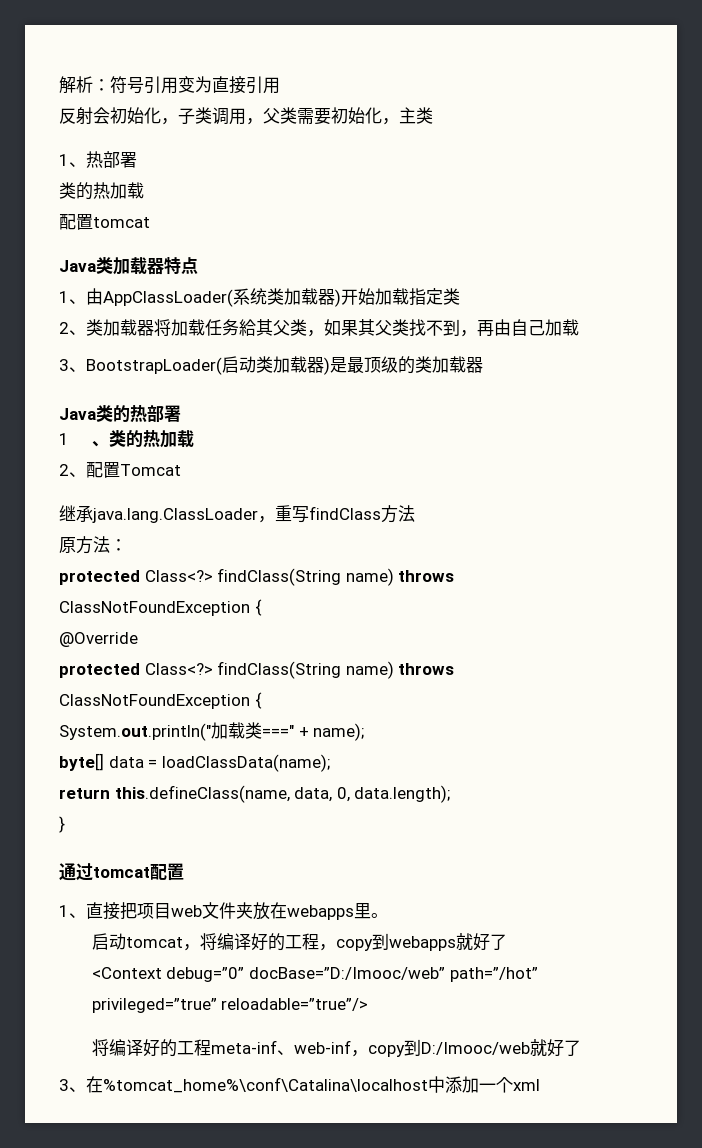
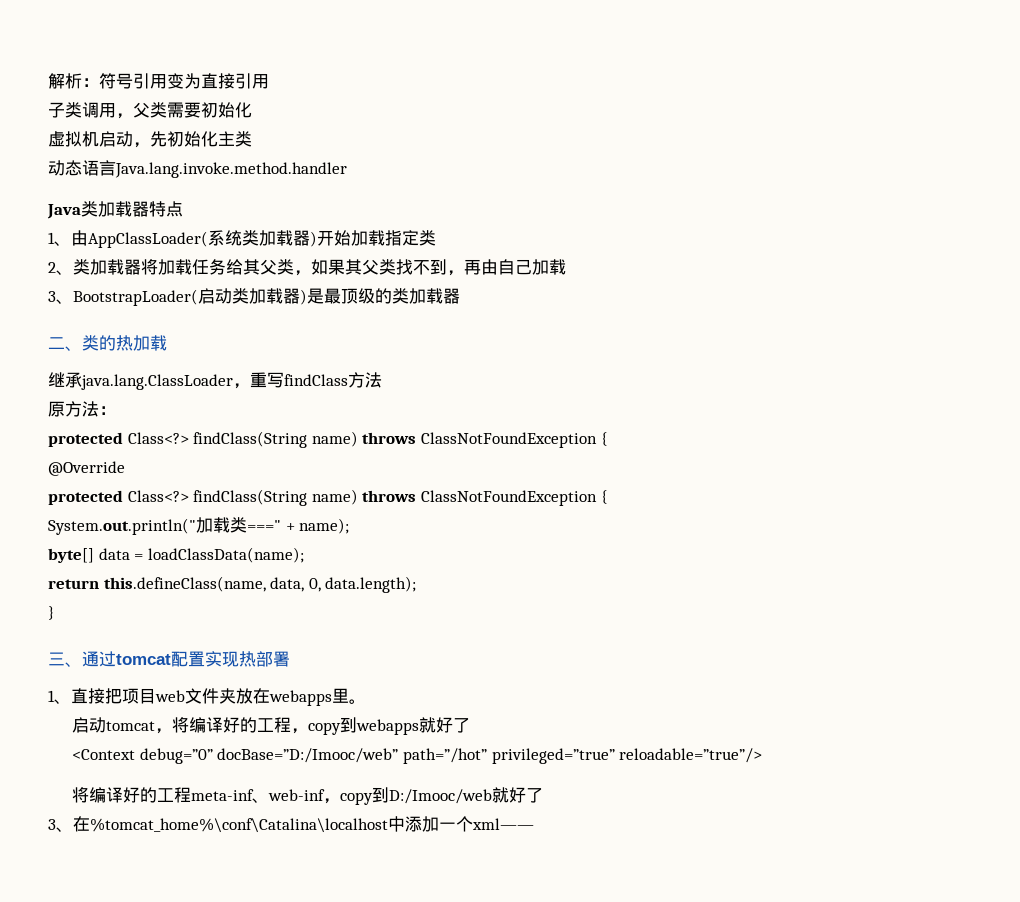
- 反射会初始化，子类调用，父类需要初始化，主类
- 1、热部署
- 类的热加载
- 配置tomcat
+ 子类调用，父类需要初始化
+ 虚拟机启动，先初始化主类
+ 动态语言Java.lang.invoke.method.handler
- 2、类加载器将加载任务給其父类，如果其父类找不到，再由自己加载
+ 2、类加载器将加载任务给其父类，如果其父类找不到，再由自己加载
- Java类的热部署
- 1、类的热加载
+ 二、类的热加载
- 2、配置Tomcat
- 通过tomcat配置
+ 三、通过tomcat配置实现热部署
- 3、在%tomcat_home%\conf\Catalina\localhost中添加一个xml
+ 3、在%tomcat_home%\conf\Catalina\localhost中添加一个xml——

